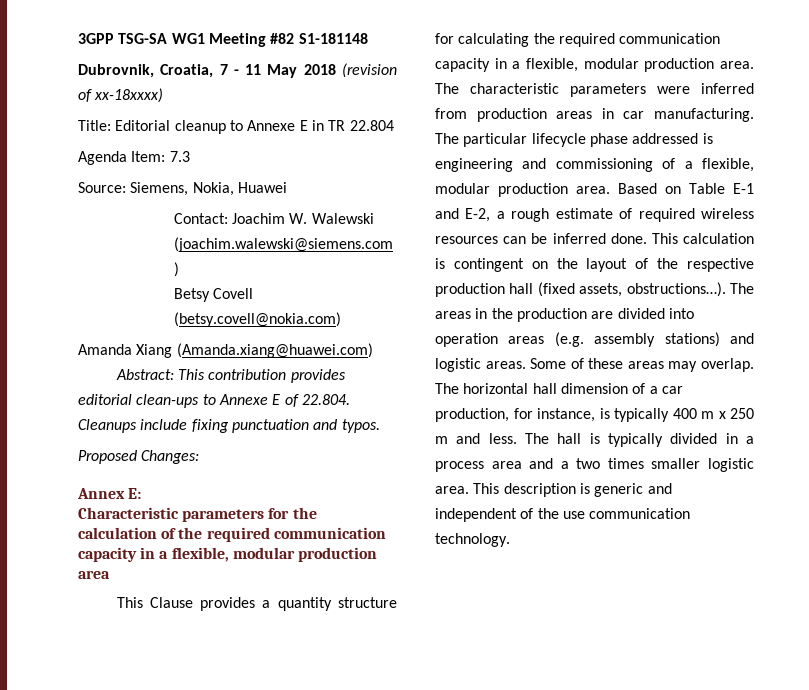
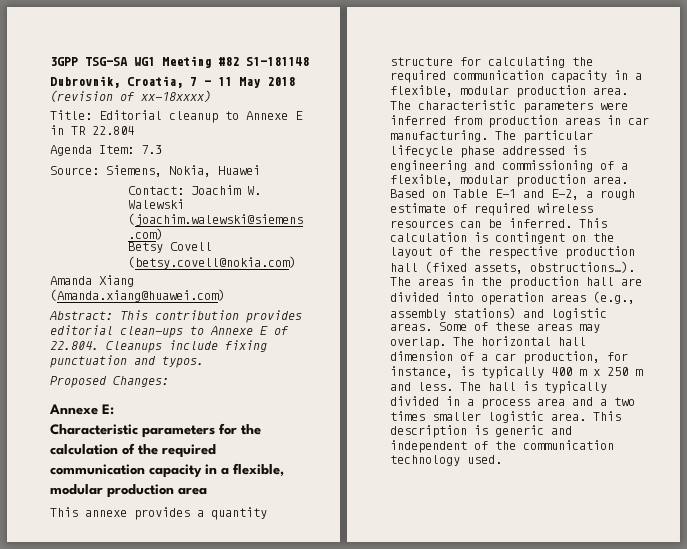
- Annex E:
+ Annexe E:
- This Clause provides a quantity structure for calculating the required communication capacity in a flexible, modular production area.
+ This annexe provides a quantity structure for calculating the required communication capacity in a flexible, modular production area.
- Based on Table E-1 and E-2, a rough estimate of required wireless resources can be inferred done.
+ Based on Table E-1 and E-2, a rough estimate of required wireless resources can be inferred.
- The areas in the production are divided into operation areas (e.g. assembly stations) and logistic areas.
+ The areas in the production hall are divided into operation areas (e.g., assembly stations) and logistic areas.
- This description is generic and independent of the use communication technology.
+ This description is generic and independent of the communication technology used.

